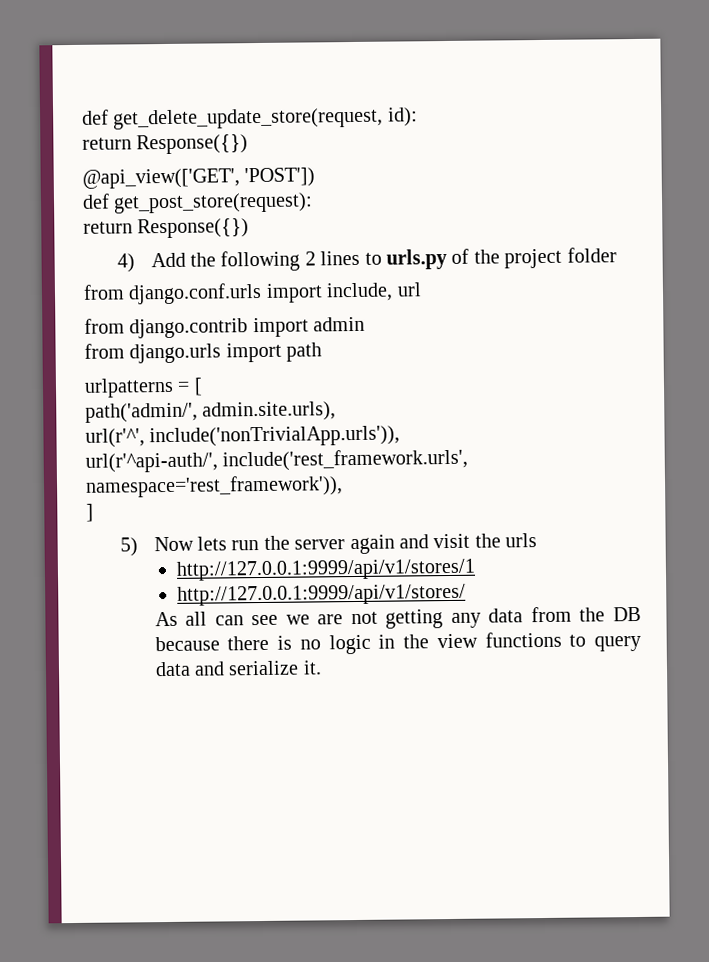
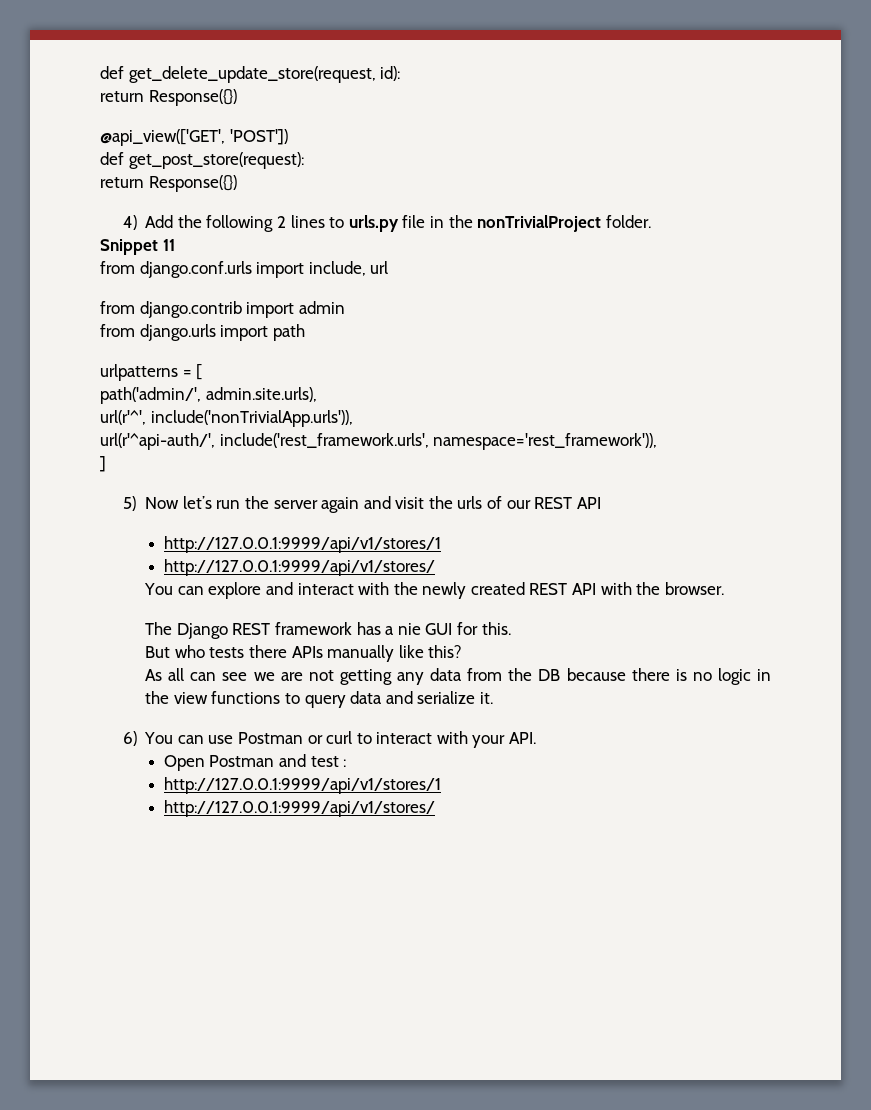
- 4) Add the following 2 lines to urls.py of the project folder
+ 4) Add the following 2 lines to urls.py file in the nonTrivialProject folder.
+ Snippet 11
- 5) Now lets run the server again and visit the urls
+ 5) Now let’s run the server again and visit the urls of our REST API
  http://127.0.0.1:9999/api/v1/stores/1
  http://127.0.0.1:9999/api/v1/stores/
+ You can explore and interact with the newly created REST API with the browser.
+ The Django REST framework has a nie GUI for this.
+ But who tests there APIs manually like this?
+ 6) You can use Postman or curl to interact with your API.
+ Open Postman and test :
+ http://127.0.0.1:9999/api/v1/stores/1
+ http://127.0.0.1:9999/api/v1/stores/

